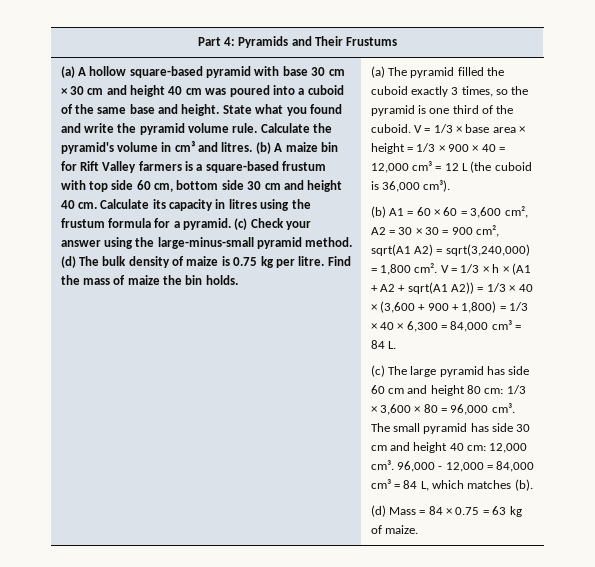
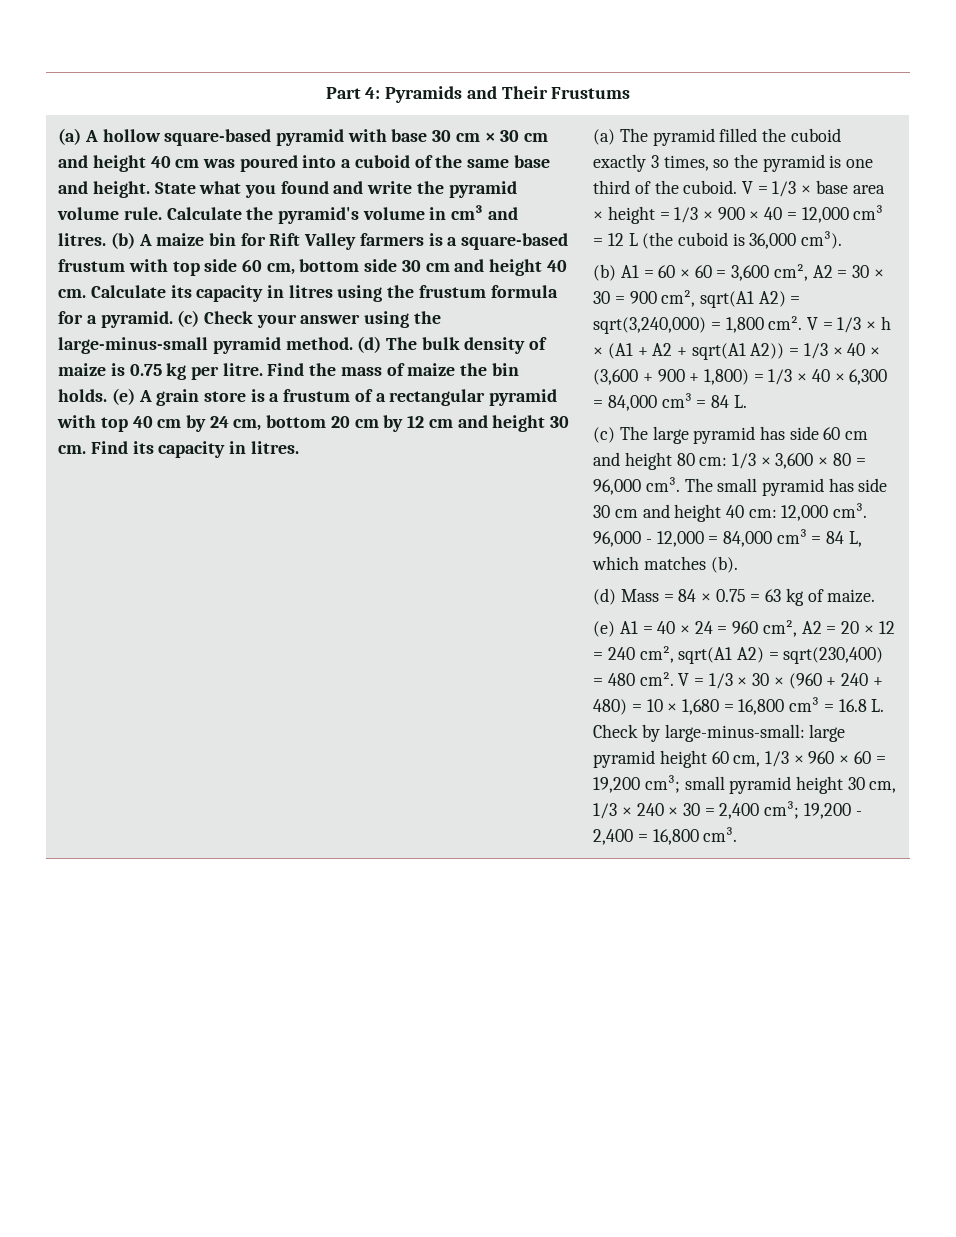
+ (e) A grain store is a frustum of a rectangular pyramid with top 40 cm by 24 cm, bottom 20 cm by 12 cm and height 30 cm. Find its capacity in litres.
+ (e) A1 = 40 × 24 = 960 cm², A2 = 20 × 12 = 240 cm², sqrt(A1 A2) = sqrt(230,400) = 480 cm². V = 1/3 × 30 × (960 + 240 + 480) = 10 × 1,680 = 16,800 cm³ = 16.8 L. Check by large-minus-small: large pyramid height 60 cm, 1/3 × 960 × 60 = 19,200 cm³; small pyramid height 30 cm, 1/3 × 240 × 30 = 2,400 cm³; 19,200 - 2,400 = 16,800 cm³.

